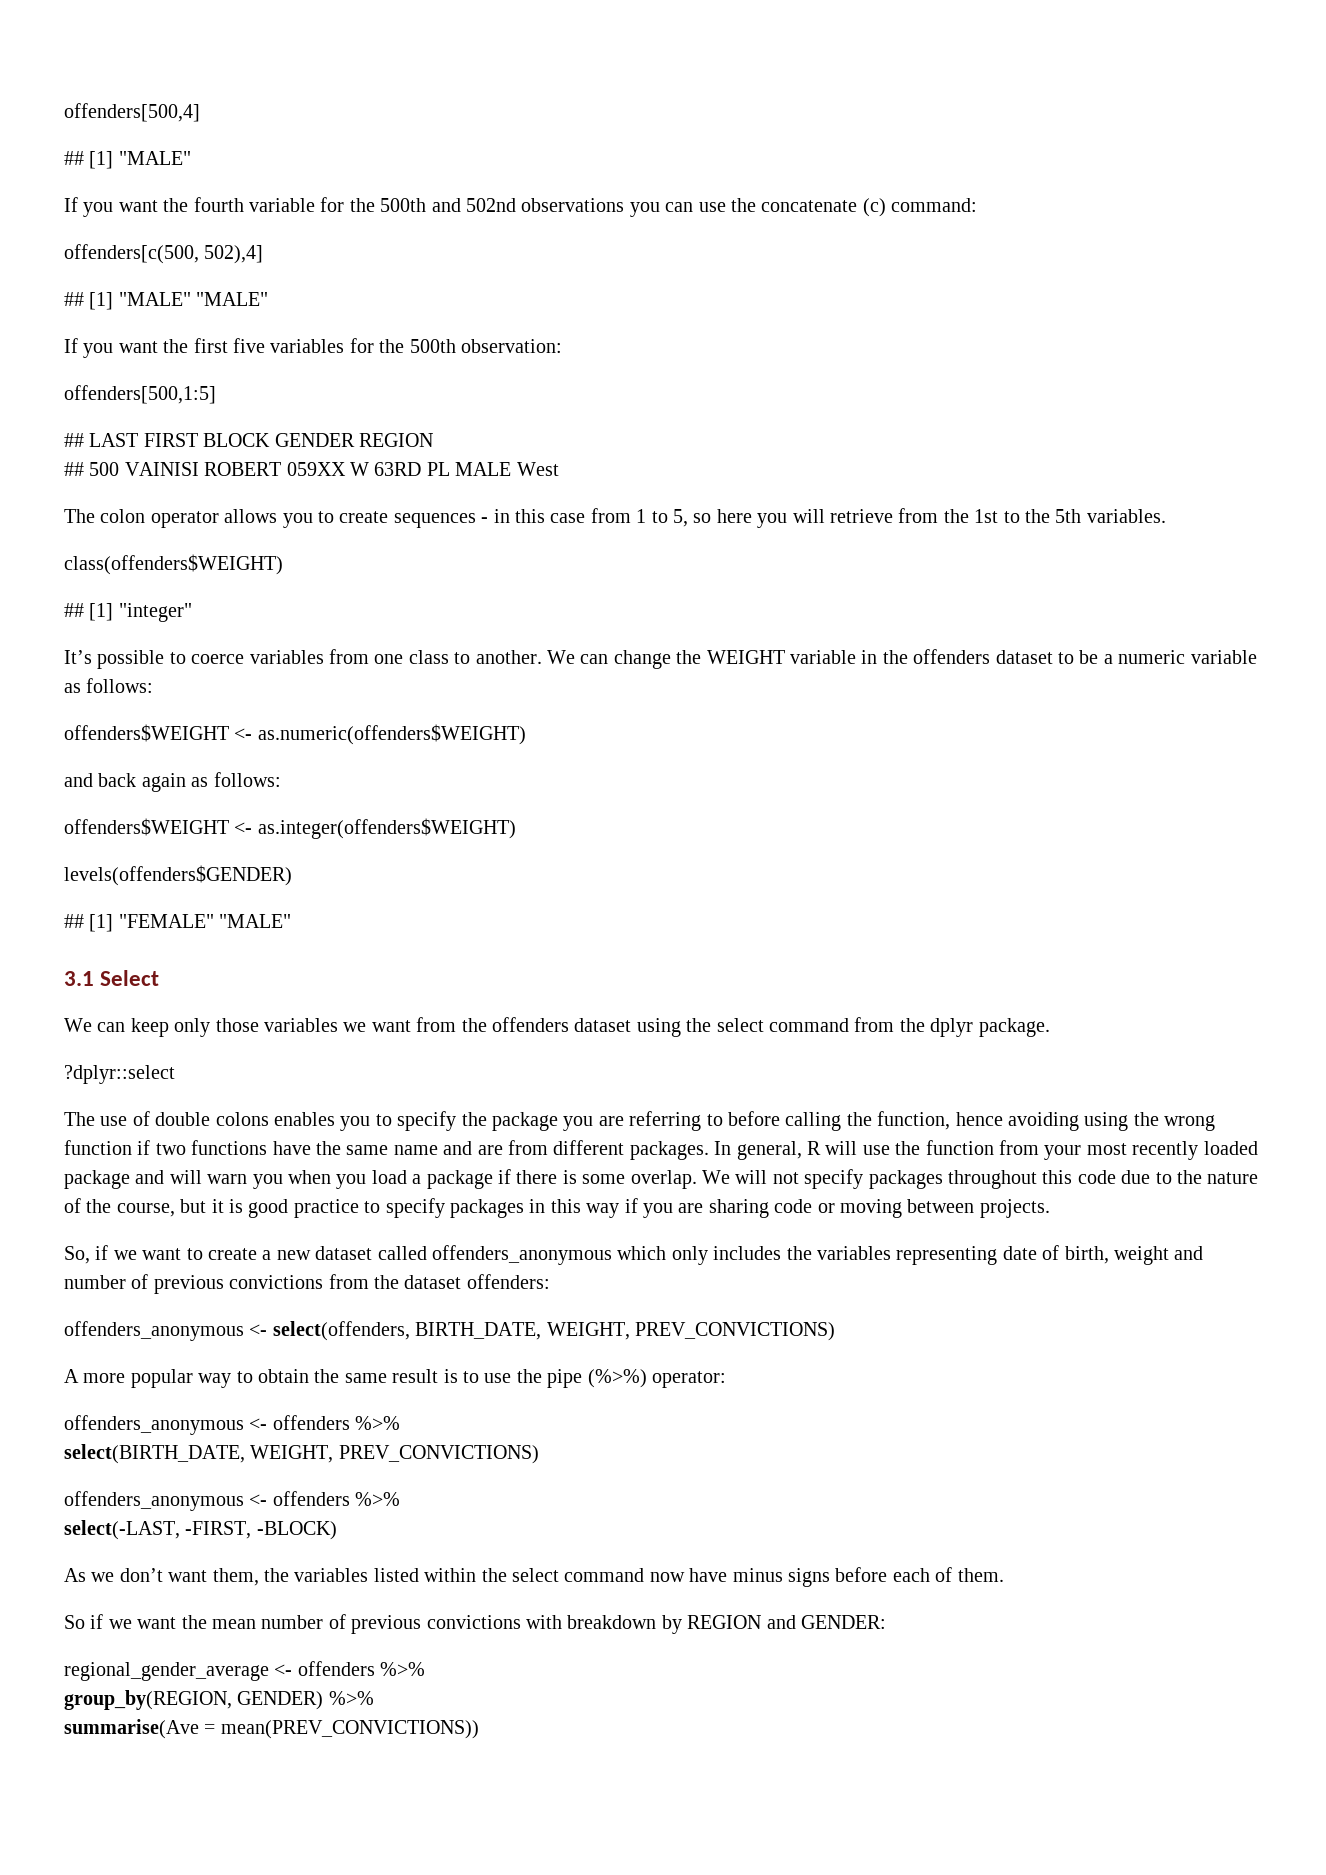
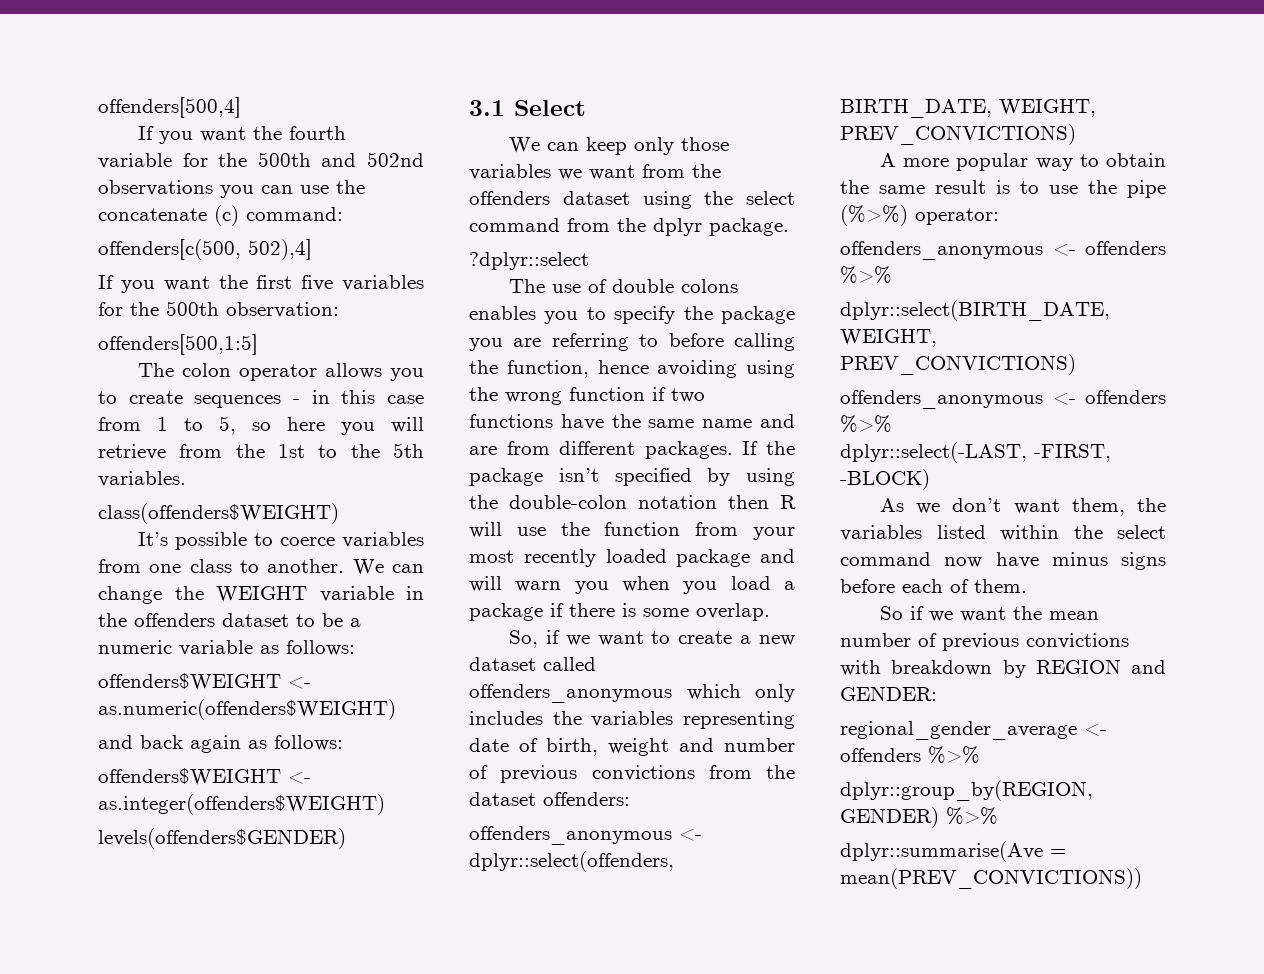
  offenders[500,4]
- ## [1] "MALE"
- ## [1] "MALE" "MALE"
- ## LAST FIRST BLOCK GENDER REGION
- ## 500 VAINISI ROBERT 059XX W 63RD PL MALE West
- ## [1] "integer"
- ## [1] "FEMALE" "MALE"
- In general, R will use the function from your most recently loaded package and will warn you when you load a package if there is some overlap. We will not specify packages throughout this code due to the nature of the course, but it is good practice to specify packages in this way if you are sharing code or moving between projects.
+ If the package isn’t specified by using the double-colon notation then R will use the function from your most recently loaded package and will warn you when you load a package if there is some overlap.
- offenders_anonymous <- select(offenders, BIRTH_DATE, WEIGHT, PREV_CONVICTIONS)
+ offenders_anonymous <- dplyr::select(offenders, BIRTH_DATE, WEIGHT, PREV_CONVICTIONS)
- select(BIRTH_DATE, WEIGHT, PREV_CONVICTIONS)
+ dplyr::select(BIRTH_DATE, WEIGHT, PREV_CONVICTIONS)
- select(-LAST, -FIRST, -BLOCK)
+ dplyr::select(-LAST, -FIRST, -BLOCK)
- group_by(REGION, GENDER) %>%
+ dplyr::group_by(REGION, GENDER) %>%
- summarise(Ave = mean(PREV_CONVICTIONS))
+ dplyr::summarise(Ave = mean(PREV_CONVICTIONS))

